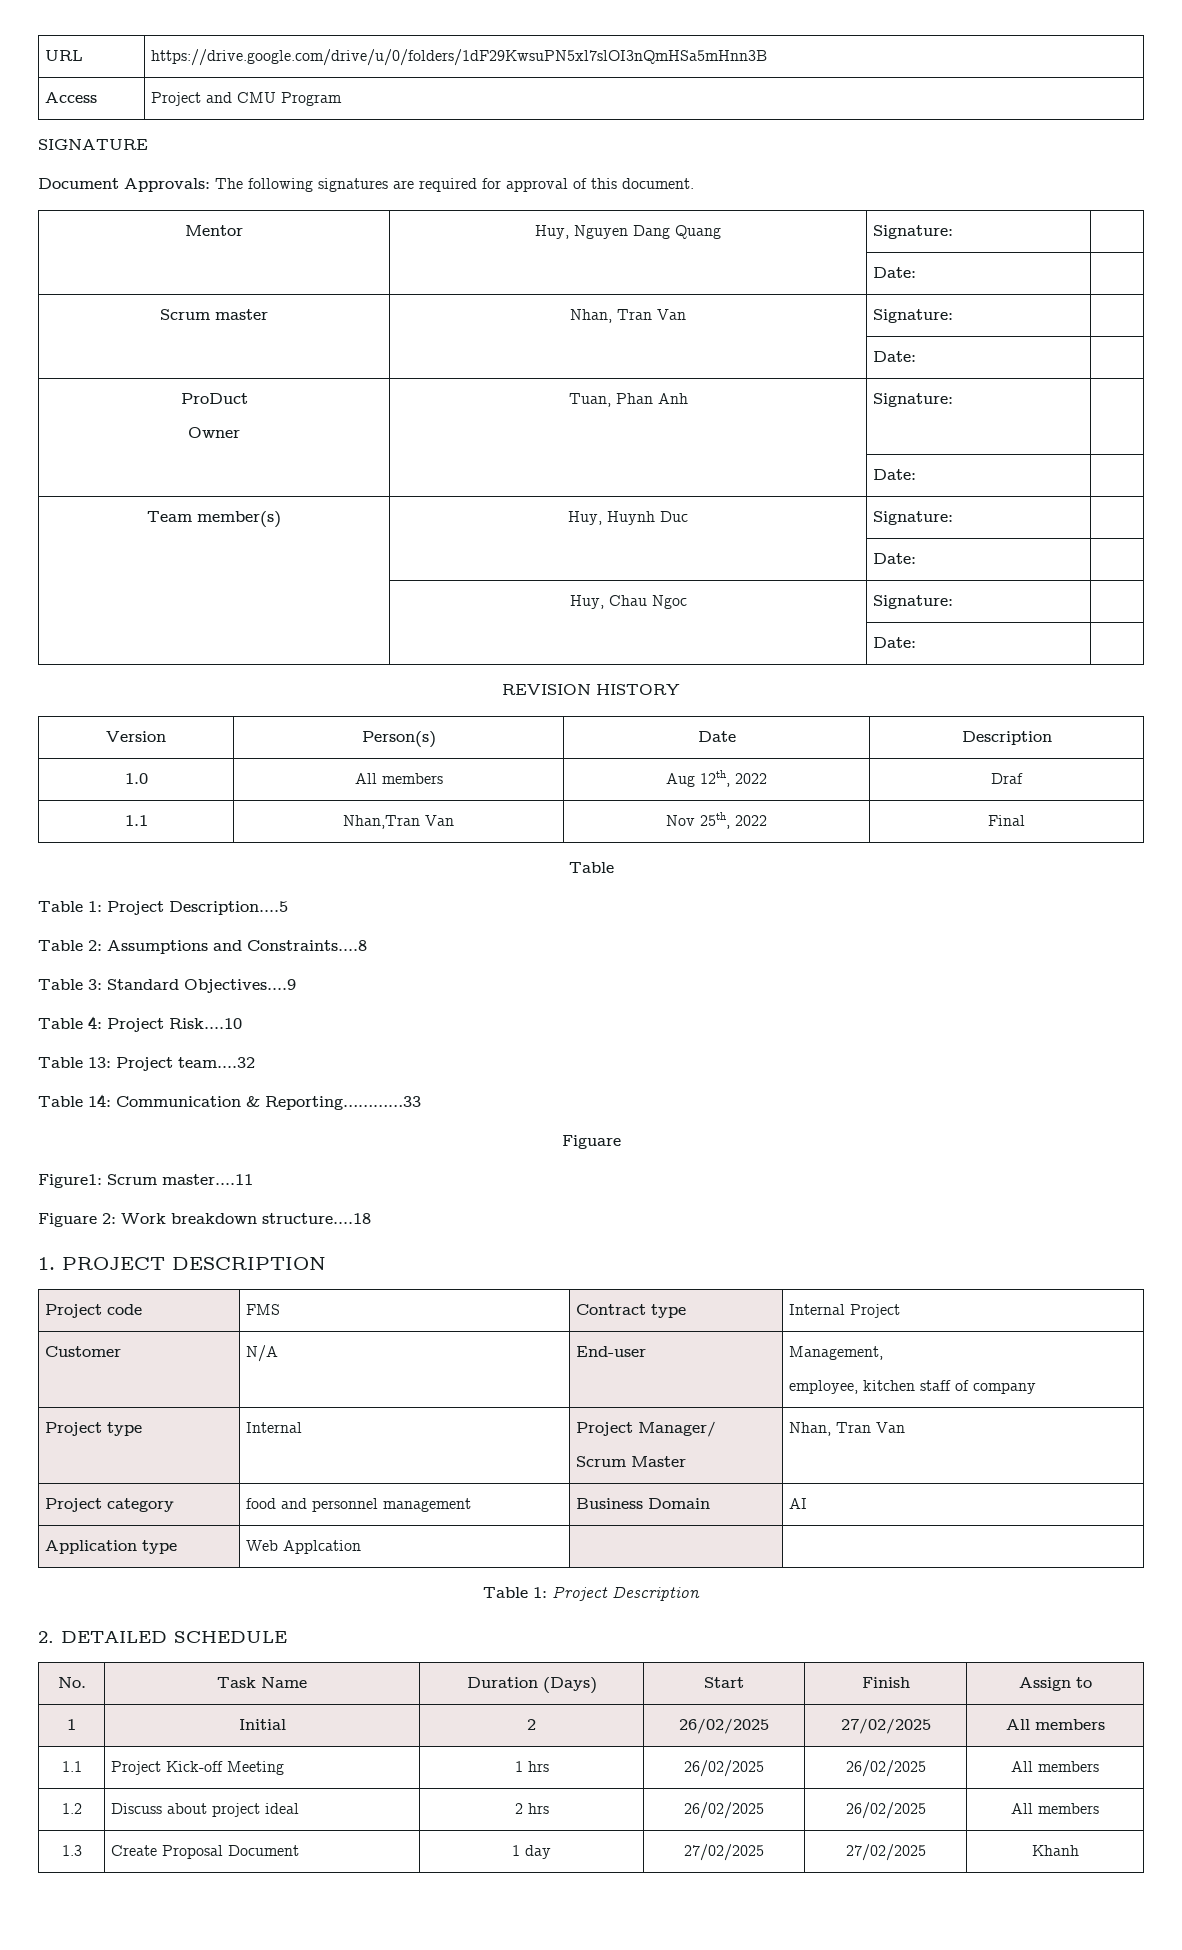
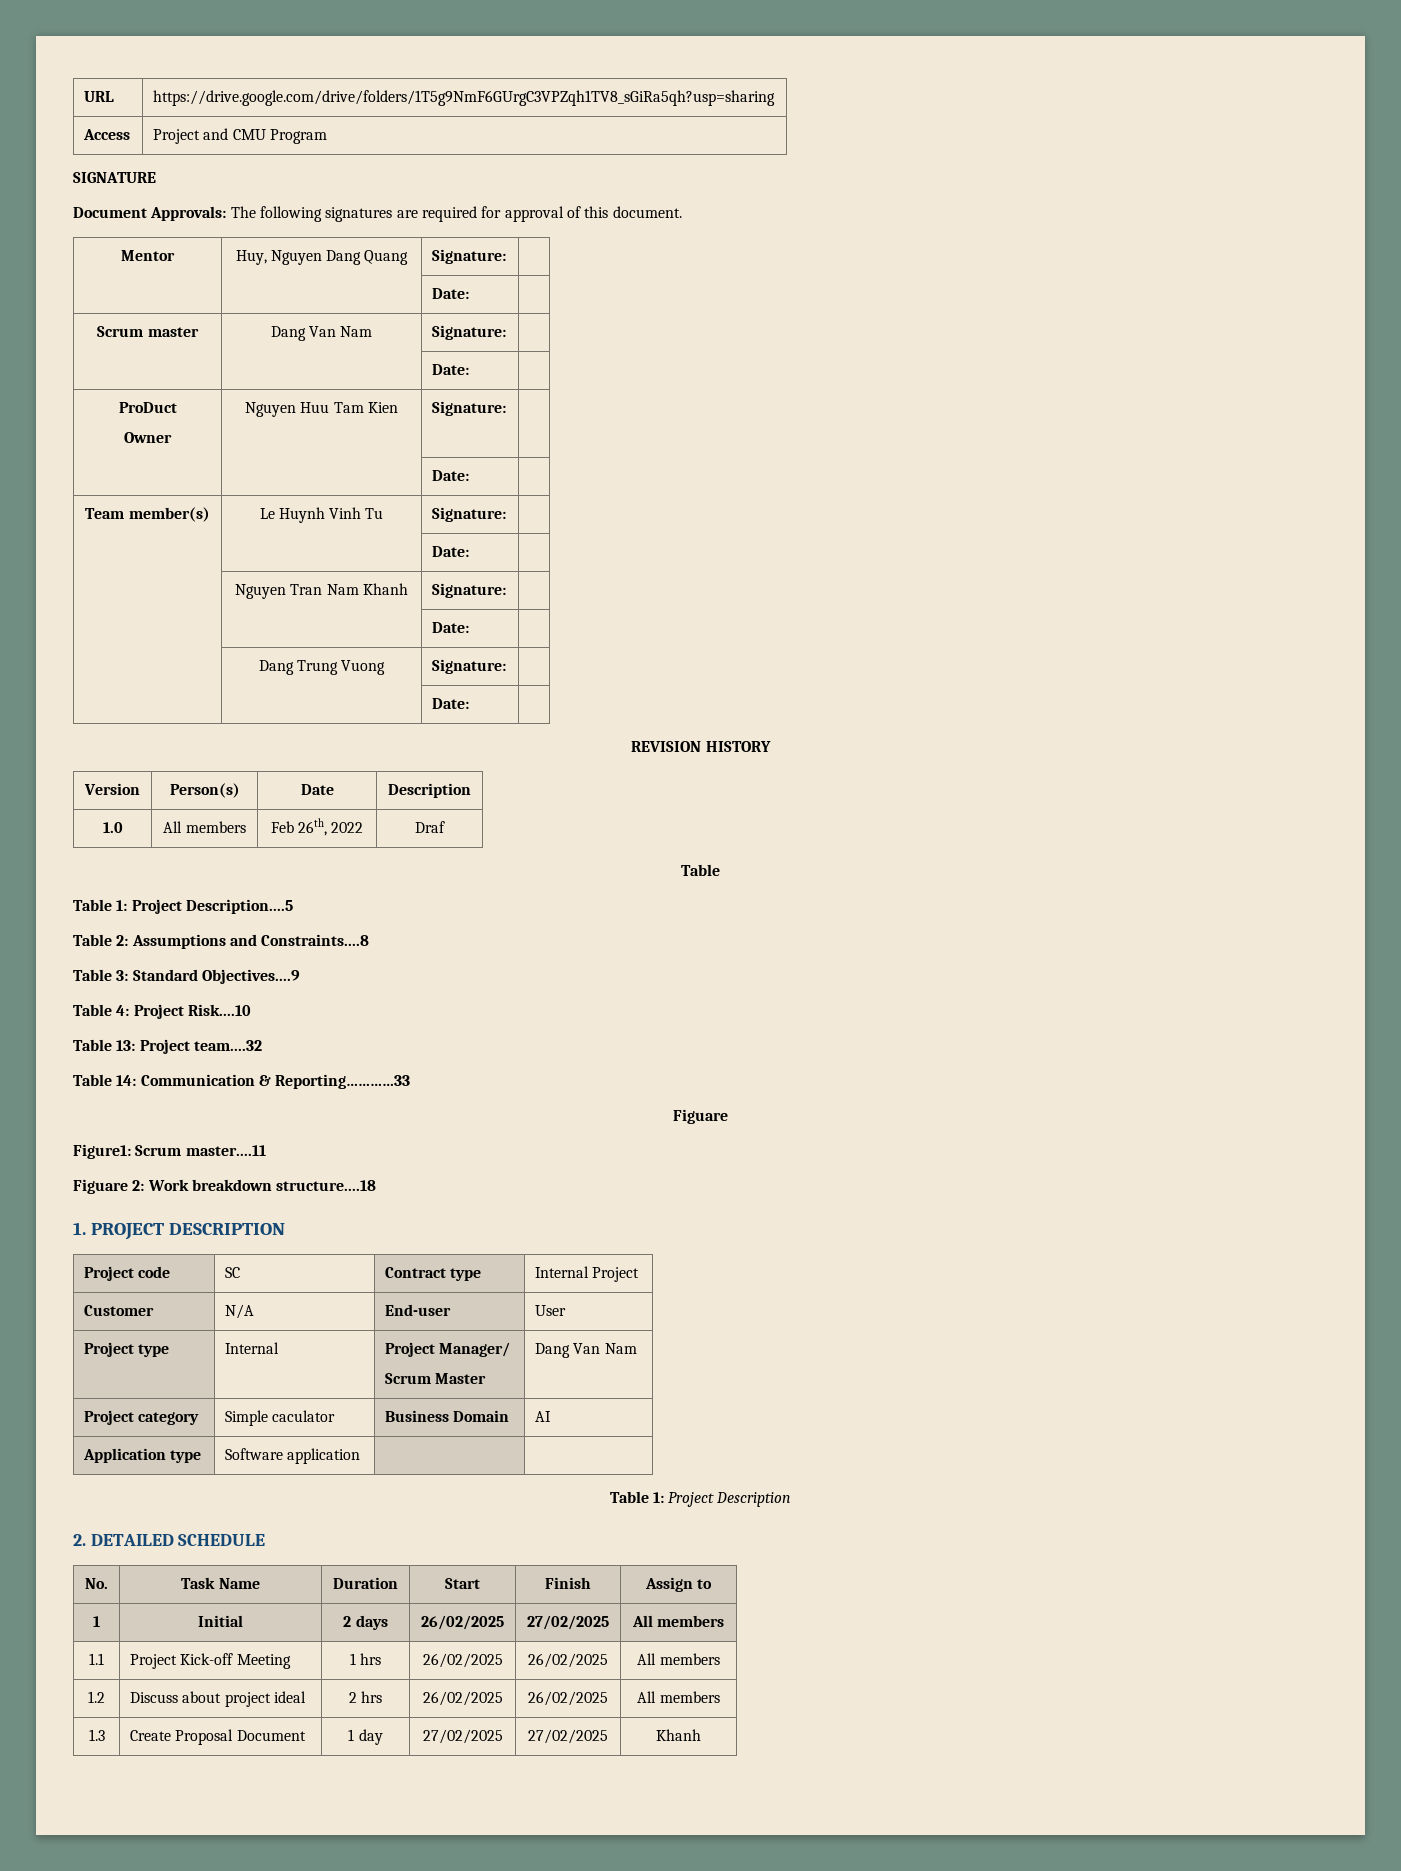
- URL | https://drive.google.com/drive/u/0/folders/1dF29KwsuPN5xl7slOI3nQmHSa5mHnn3B
+ URL | https://drive.google.com/drive/folders/1T5g9NmF6GUrgC3VPZqh1TV8_sGiRa5qh?usp=sharing
- Scrum master | Nhan, Tran Van | Signature: |
+ Scrum master | Dang Van Nam | Signature: |
  ProDuct
- Owner | Tuan, Phan Anh | Signature: |
+ Owner | Nguyen Huu Tam Kien | Signature: |
- Team member(s) | Huy, Huynh Duc | Signature: |
+ Team member(s) | Le Huynh Vinh Tu | Signature: |
  | | Date: |
- | Huy, Chau Ngoc | Signature: |
+ | Nguyen Tran Nam Khanh | Signature: |
+ | | Date: |
+ | Dang Trung Vuong | Signature: |
- 1.0 | All members | Aug 12th, 2022 | Draf
+ 1.0 | All members | Feb 26th, 2022 | Draf
- 1.1 | Nhan,Tran Van | Nov 25th, 2022 | Final
- Project code | FMS | Contract type | Internal Project
+ Project code | SC | Contract type | Internal Project
- Customer | N/A | End-user | Management,
- employee, kitchen staff of company
+ Customer | N/A | End-user | User
  Project type | Internal | Project Manager/
- Scrum Master | Nhan, Tran Van
+ Scrum Master | Dang Van Nam
- Project category | food and personnel management | Business Domain | AI
+ Project category | Simple caculator | Business Domain | AI
- Application type | Web Applcation | |
+ Application type | Software application | |
- No. | Task Name | Duration (Days) | Start | Finish | Assign to
+ No. | Task Name | Duration | Start | Finish | Assign to
- 1 | Initial | 2 | 26/02/2025 | 27/02/2025 | All members
+ 1 | Initial | 2 days | 26/02/2025 | 27/02/2025 | All members

